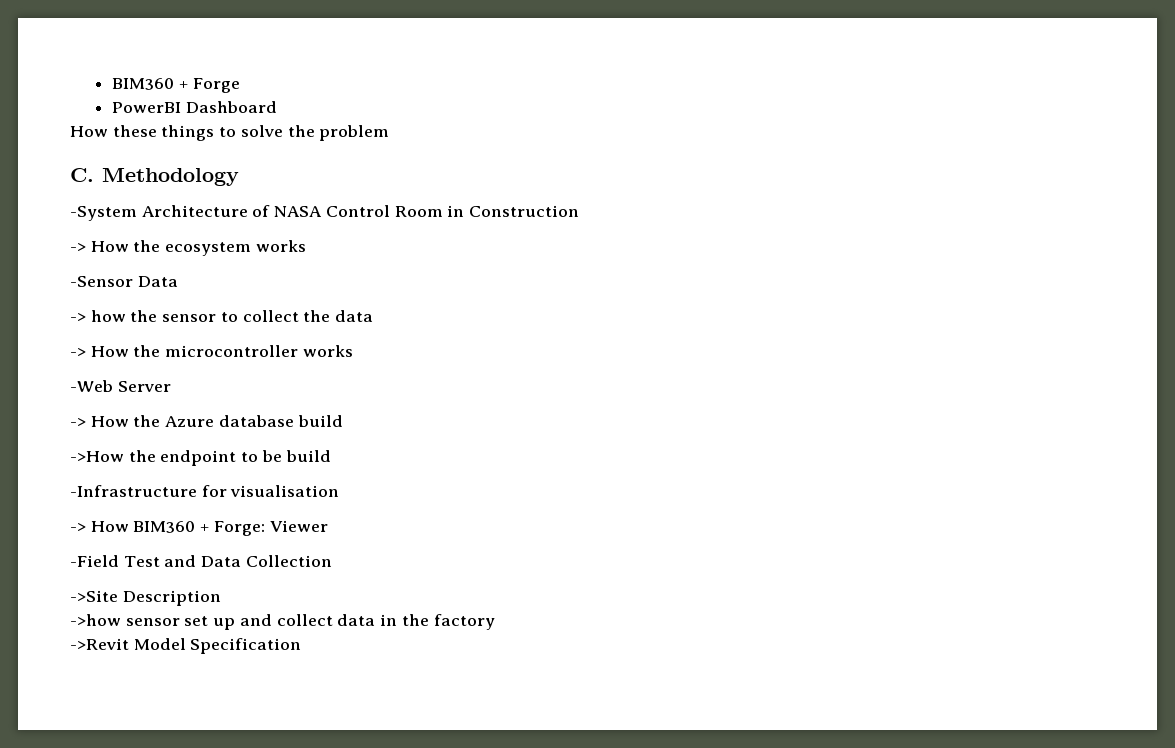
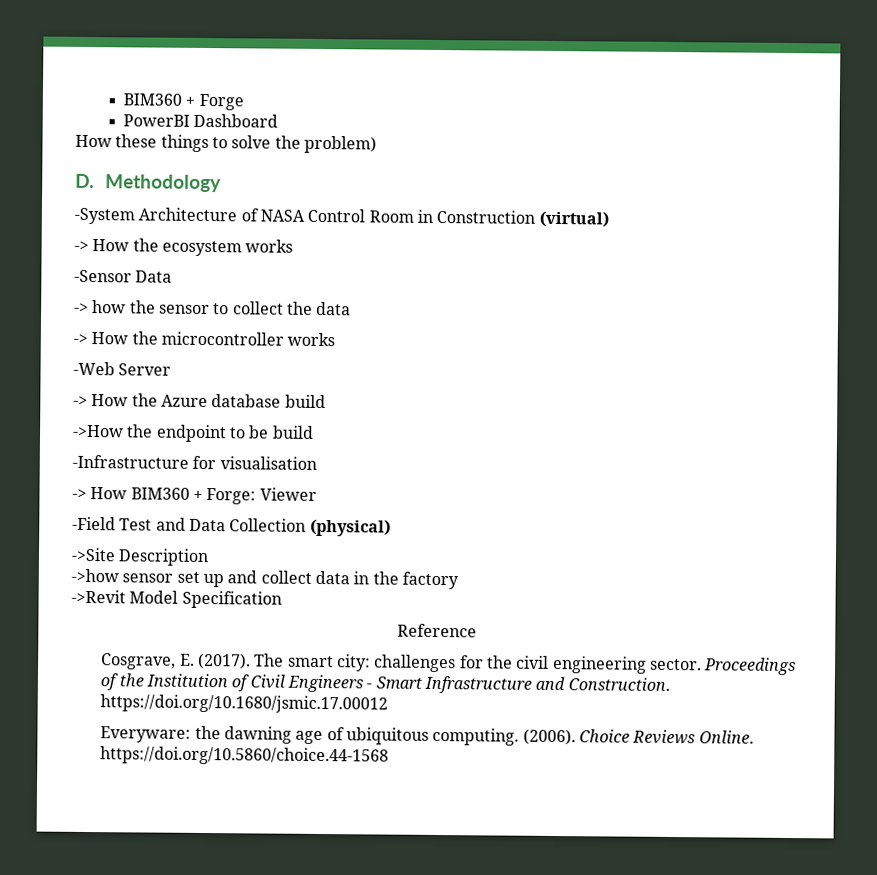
- How these things to solve the problem
- C. Methodology
+ How these things to solve the problem)
+ D. Methodology
- -System Architecture of NASA Control Room in Construction
+ -System Architecture of NASA Control Room in Construction (virtual)
- -Field Test and Data Collection
+ -Field Test and Data Collection (physical)
+ Reference
+ Cosgrave, E. (2017). The smart city: challenges for the civil engineering sector. Proceedings of the Institution of Civil Engineers - Smart Infrastructure and Construction. https://doi.org/10.1680/jsmic.17.00012
+ Everyware: the dawning age of ubiquitous computing. (2006). Choice Reviews Online. https://doi.org/10.5860/choice.44-1568

